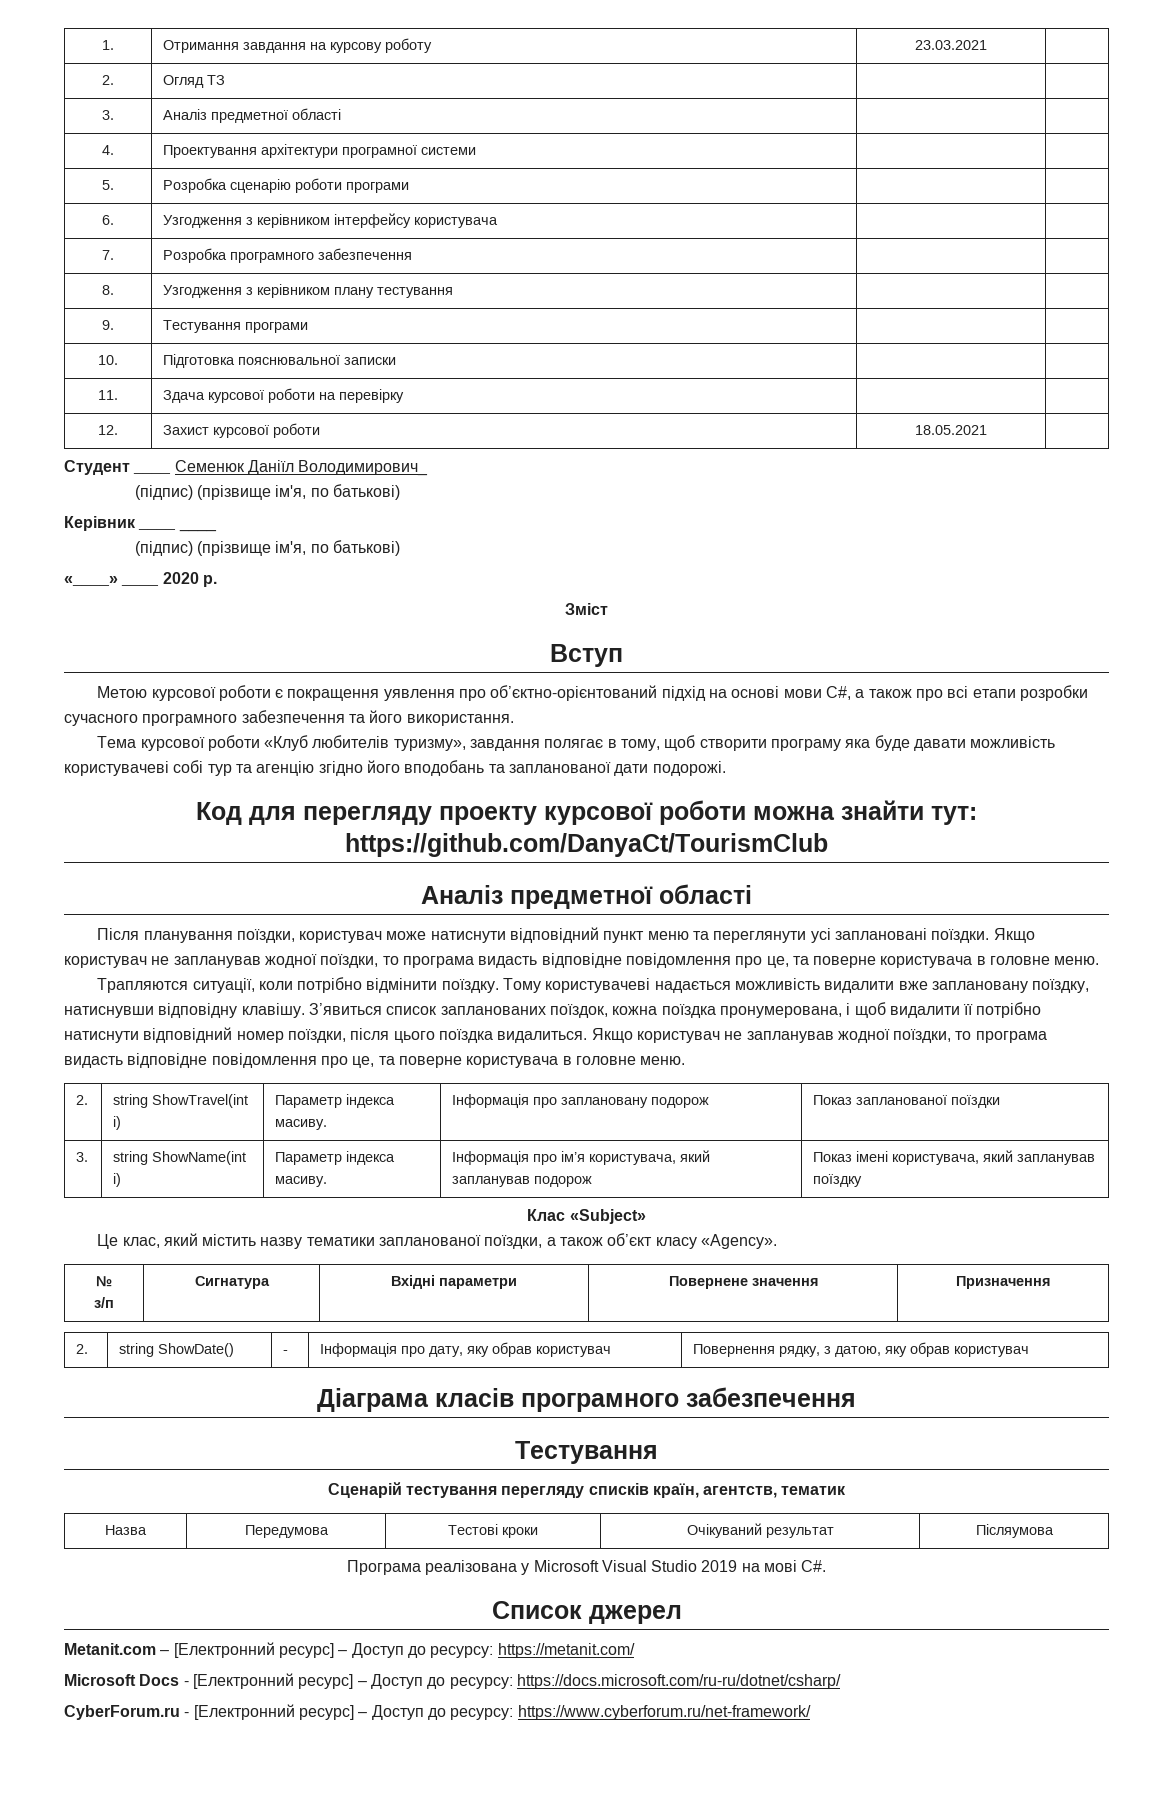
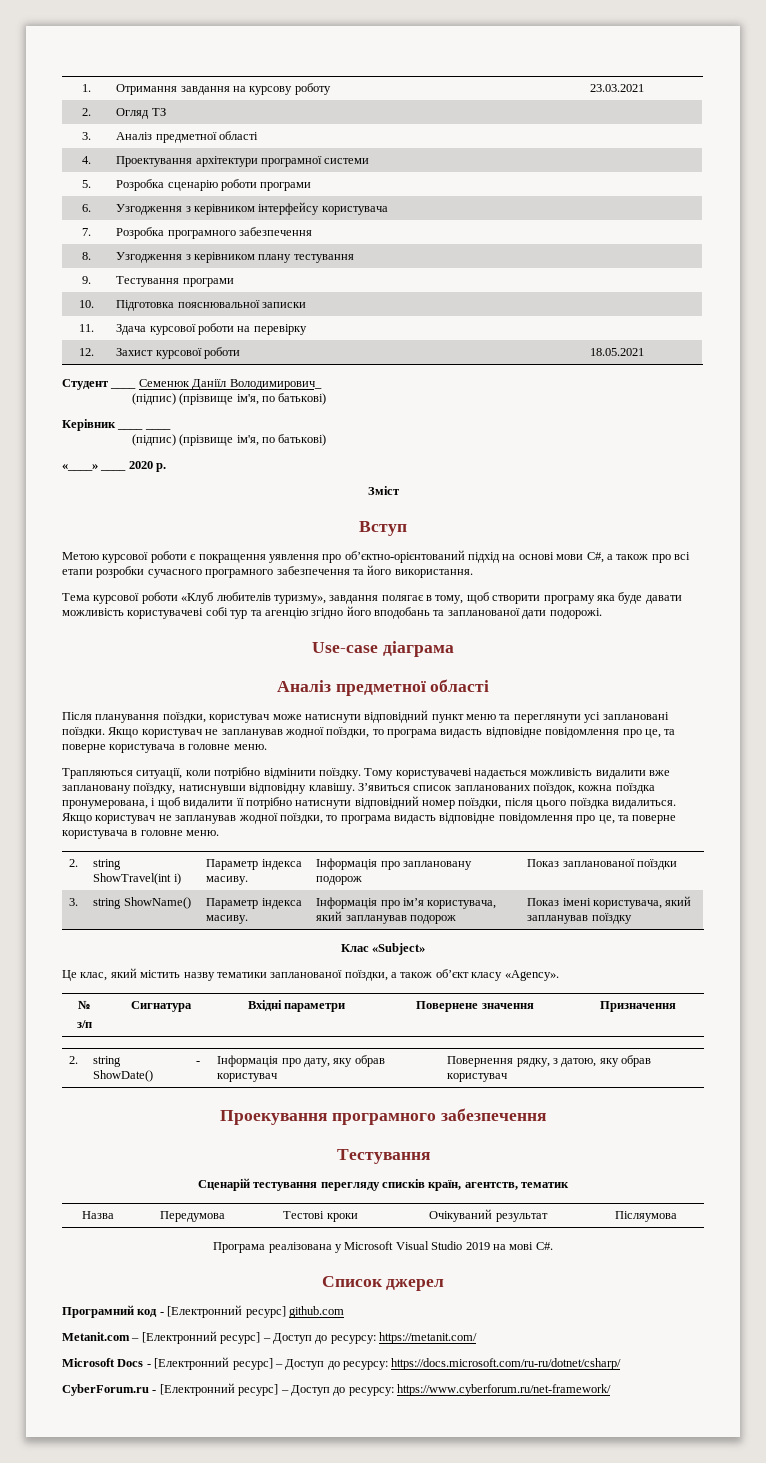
- Код для перегляду проекту курсової роботи можна знайти тут: https://github.com/DanyaCt/TourismClub
+ Use-case діаграма
- Трапляются ситуації, коли потрібно відмінити поїздку.
+ Трапляються ситуації, коли потрібно відмінити поїздку.
- 3. | string ShowName(int i) | Параметр індекса масиву. | Інформація про ім’я користувача, який запланував подорож | Показ імені користувача, який запланував поїздку
+ 3. | string ShowName() | Параметр індекса масиву. | Інформація про ім’я користувача, який запланував подорож | Показ імені користувача, який запланував поїздку
- Діаграма класів програмного забезпечення
+ Проекування програмного забезпечення
+ Програмний код - [Електронний ресурс] github.com

